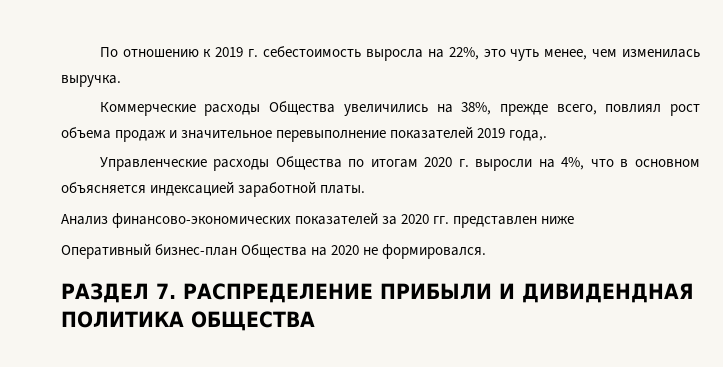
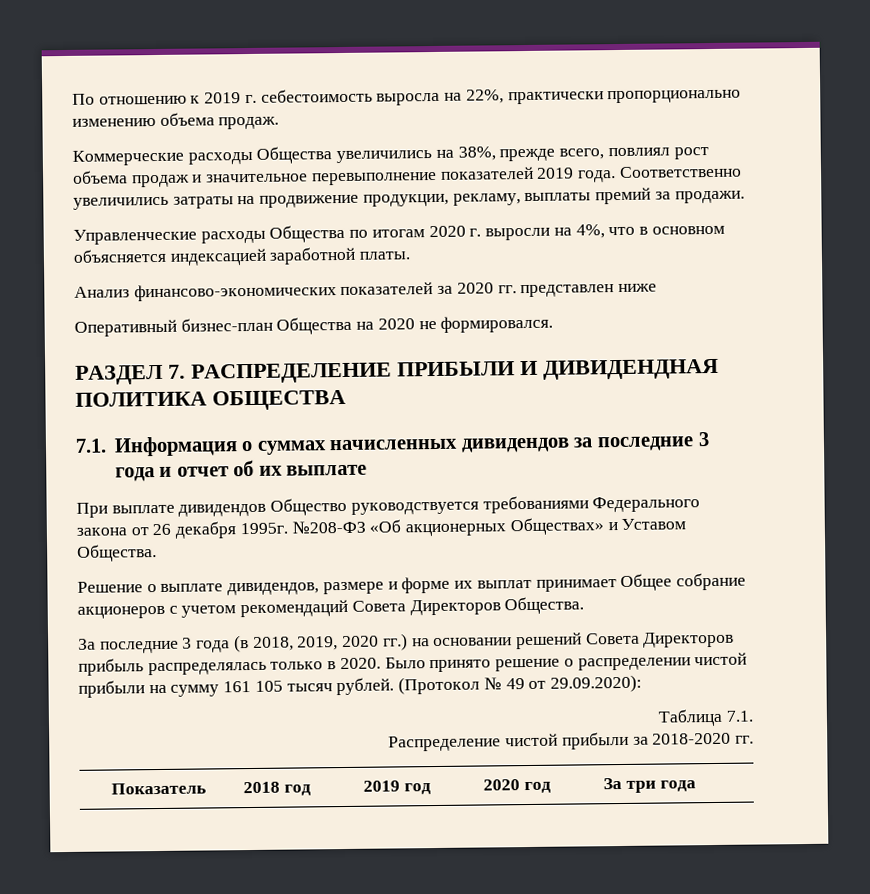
- По отношению к 2019 г. себестоимость выросла на 22%, это чуть менее, чем изменилась выручка.
+ По отношению к 2019 г. себестоимость выросла на 22%, практически пропорционально изменению объема продаж.
- Коммерческие расходы Общества увеличились на 38%, прежде всего, повлиял рост объема продаж и значительное перевыполнение показателей 2019 года,.
+ Коммерческие расходы Общества увеличились на 38%, прежде всего, повлиял рост объема продаж и значительное перевыполнение показателей 2019 года. Соответственно увеличились затраты на продвижение продукции, рекламу, выплаты премий за продажи.
+ 7.1. Информация о суммах начисленных дивидендов за последние 3 года и отчет об их выплате
+ При выплате дивидендов Общество руководствуется требованиями Федерального закона от 26 декабря 1995г. №208-ФЗ «Об акционерных Обществах» и Уставом Общества.
+ Решение о выплате дивидендов, размере и форме их выплат принимает Общее собрание акционеров с учетом рекомендаций Совета Директоров Общества.
+ За последние 3 года (в 2018, 2019, 2020 гг.) на основании решений Совета Директоров прибыль распределялась только в 2020. Было принято решение о распределении чистой прибыли на сумму 161 105 тысяч рублей. (Протокол № 49 от 29.09.2020):
+ Таблица 7.1.
+ Распределение чистой прибыли за 2018-2020 гг.
+ Показатель | 2018 год | 2019 год | 2020 год | За три года

